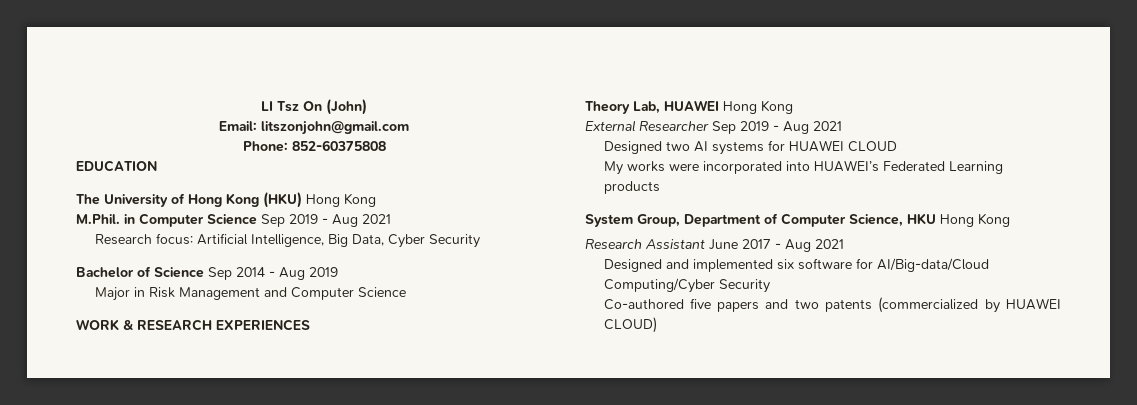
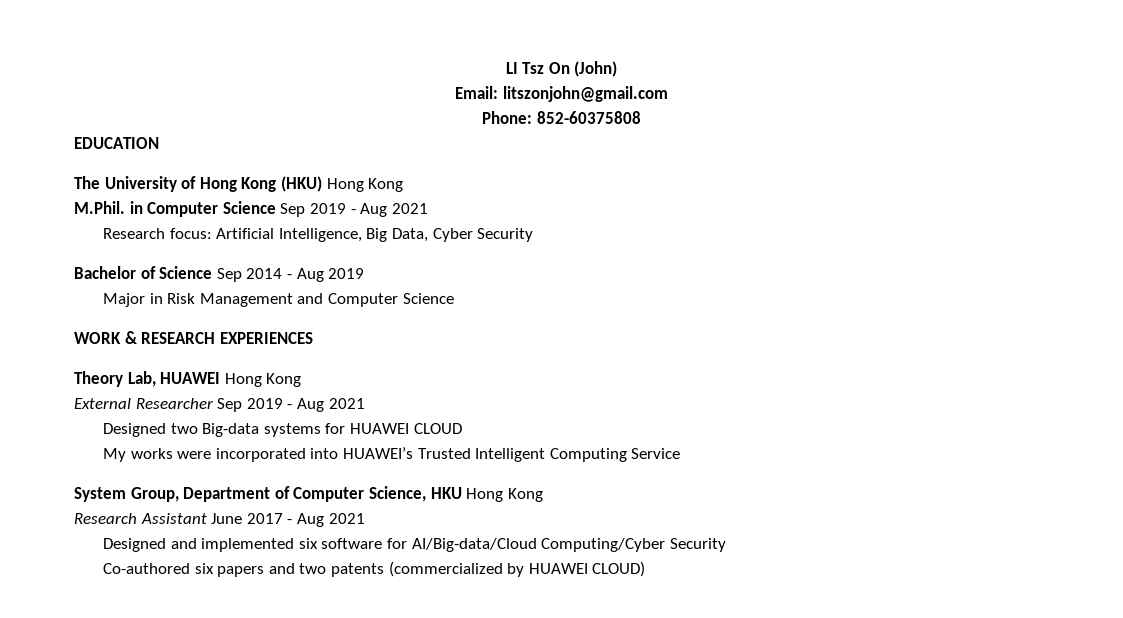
- Designed two AI systems for HUAWEI CLOUD
+ Designed two Big-data systems for HUAWEI CLOUD
- My works were incorporated into HUAWEI’s Federated Learning products
+ My works were incorporated into HUAWEI’s Trusted Intelligent Computing Service
- Co-authored five papers and two patents (commercialized by HUAWEI CLOUD)
+ Co-authored six papers and two patents (commercialized by HUAWEI CLOUD)

